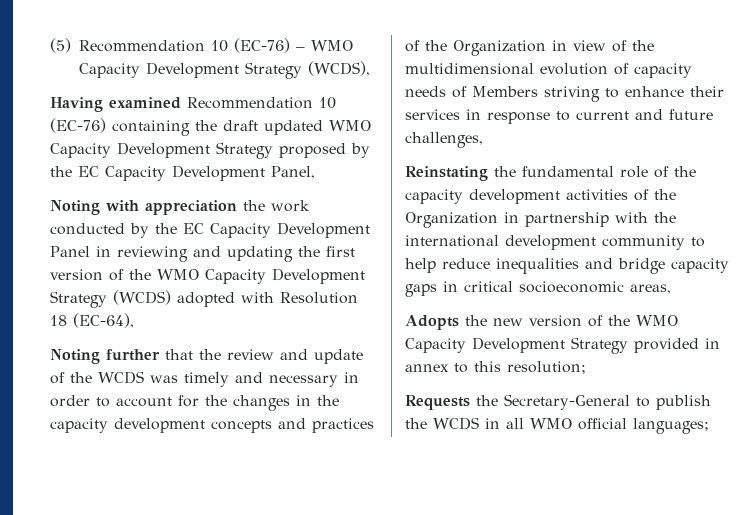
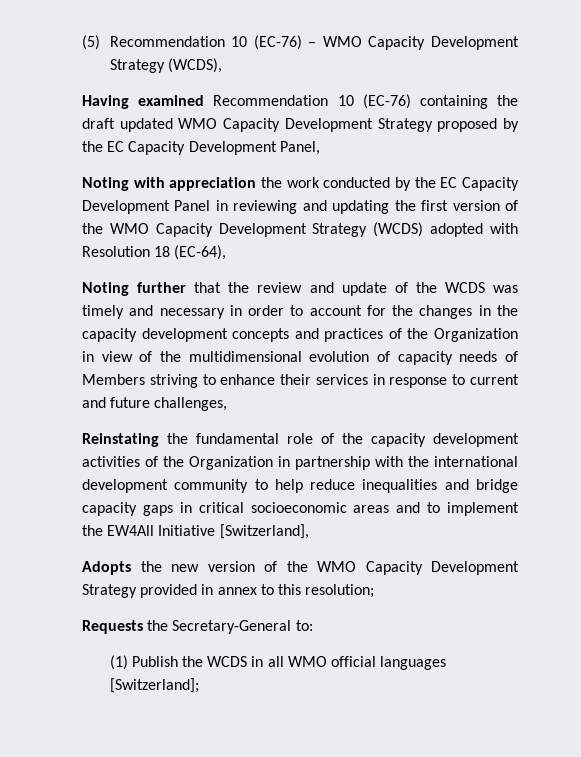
- Reinstating the fundamental role of the capacity development activities of the Organization in partnership with the international development community to help reduce inequalities and bridge capacity gaps in critical socioeconomic areas,
+ Reinstating the fundamental role of the capacity development activities of the Organization in partnership with the international development community to help reduce inequalities and bridge capacity gaps in critical socioeconomic areas and to implement the EW4All Initiative [Switzerland],
- Requests the Secretary-General to publish the WCDS in all WMO official languages;
+ Requests the Secretary-General to:
+ (1) Publish the WCDS in all WMO official languages [Switzerland];

